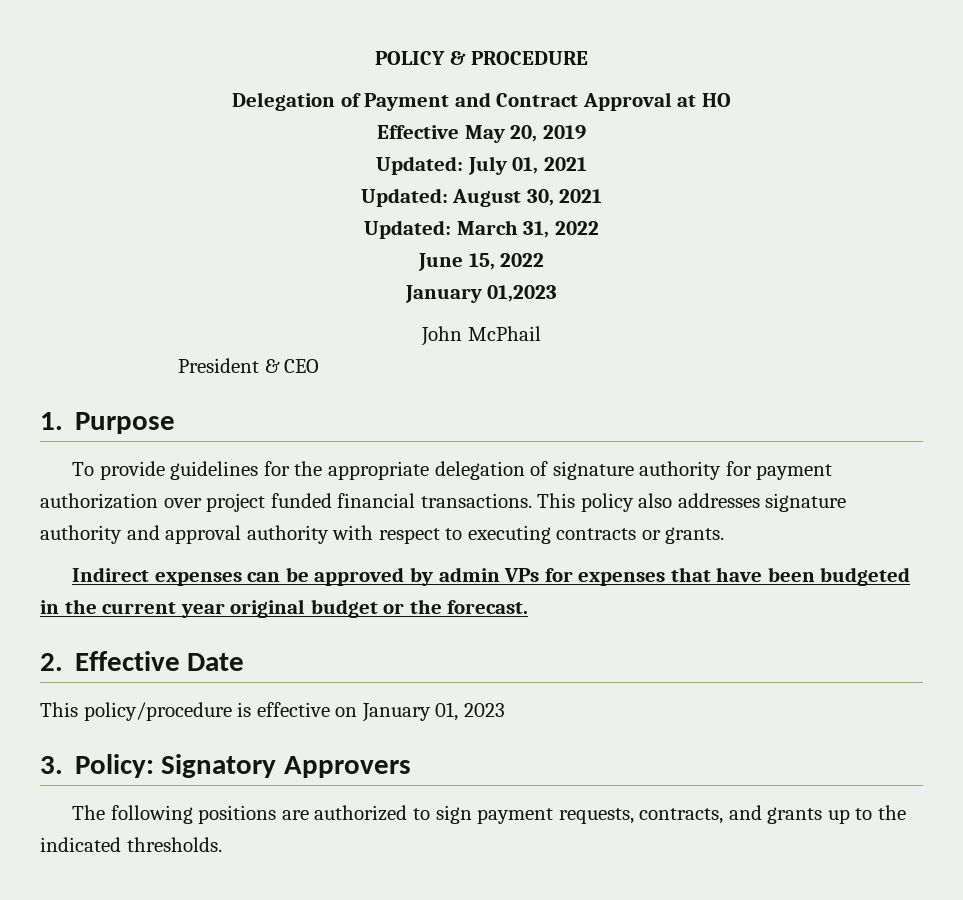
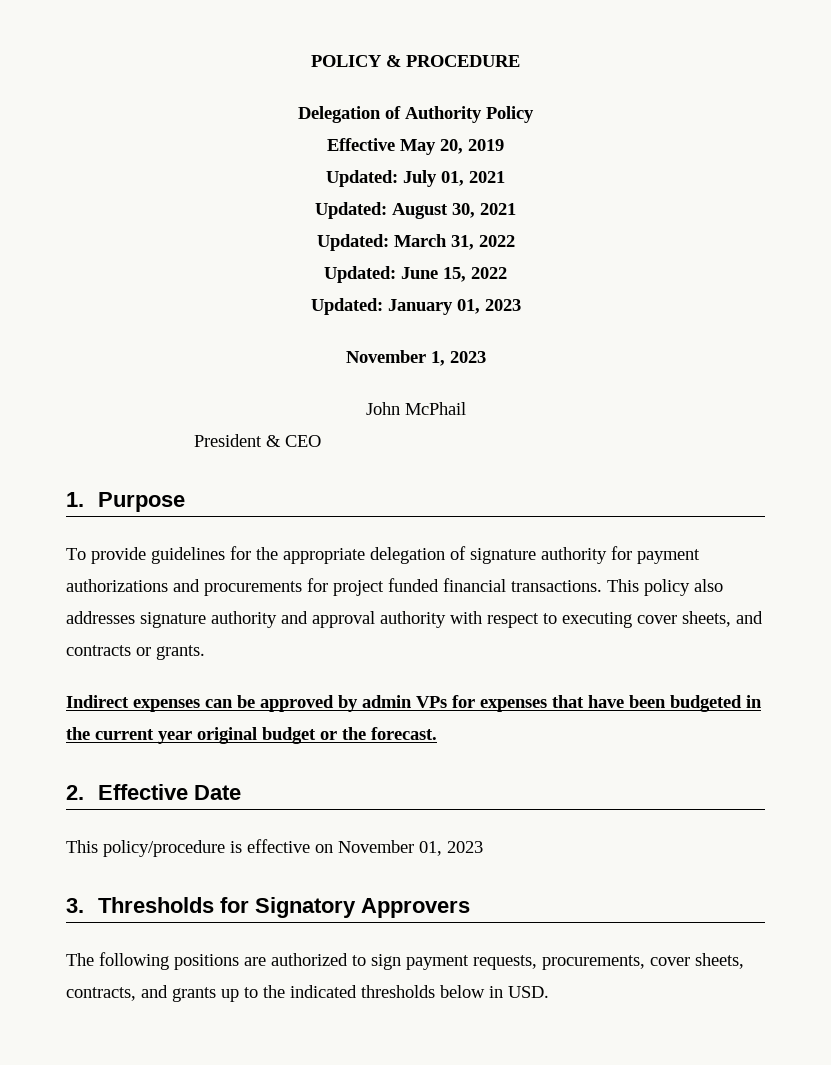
- Delegation of Payment and Contract Approval at HO
+ Delegation of Authority Policy
- June 15, 2022
+ Updated: June 15, 2022
- January 01,2023
+ Updated: January 01, 2023
+ November 1, 2023
- To provide guidelines for the appropriate delegation of signature authority for payment authorization over project funded financial transactions.
+ To provide guidelines for the appropriate delegation of signature authority for payment authorizations and procurements for project funded financial transactions.
- This policy also addresses signature authority and approval authority with respect to executing contracts or grants.
+ This policy also addresses signature authority and approval authority with respect to executing cover sheets, and contracts or grants.
- This policy/procedure is effective on January 01, 2023
+ This policy/procedure is effective on November 01, 2023
- 3. Policy: Signatory Approvers
+ 3. Thresholds for Signatory Approvers
- The following positions are authorized to sign payment requests, contracts, and grants up to the indicated thresholds.
+ The following positions are authorized to sign payment requests, procurements, cover sheets, contracts, and grants up to the indicated thresholds below in USD.

